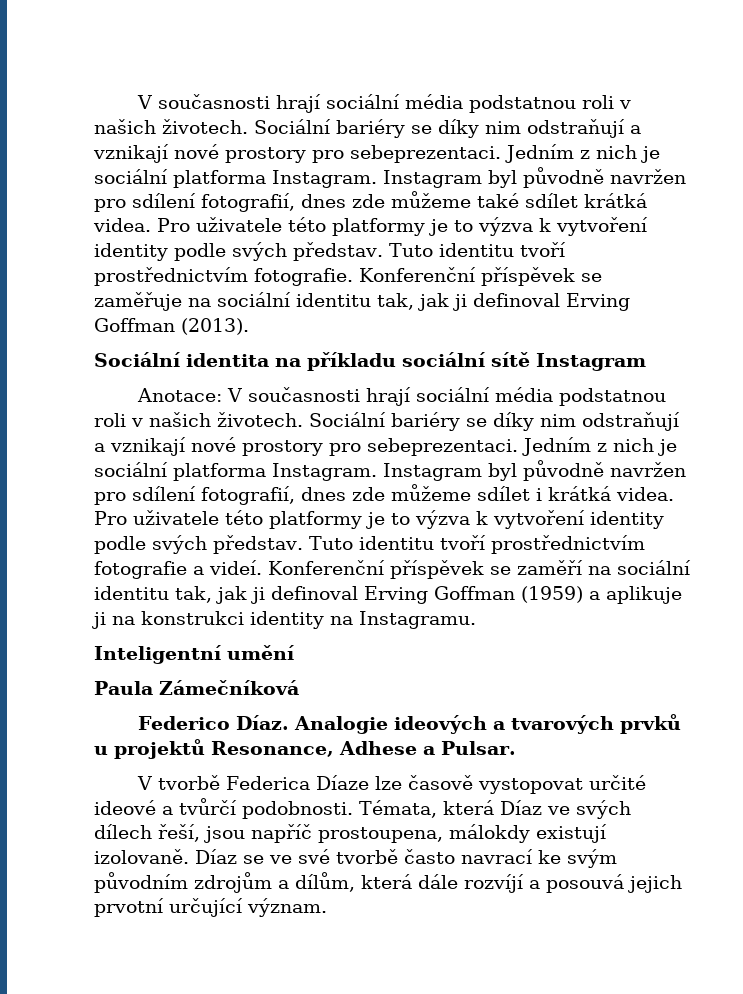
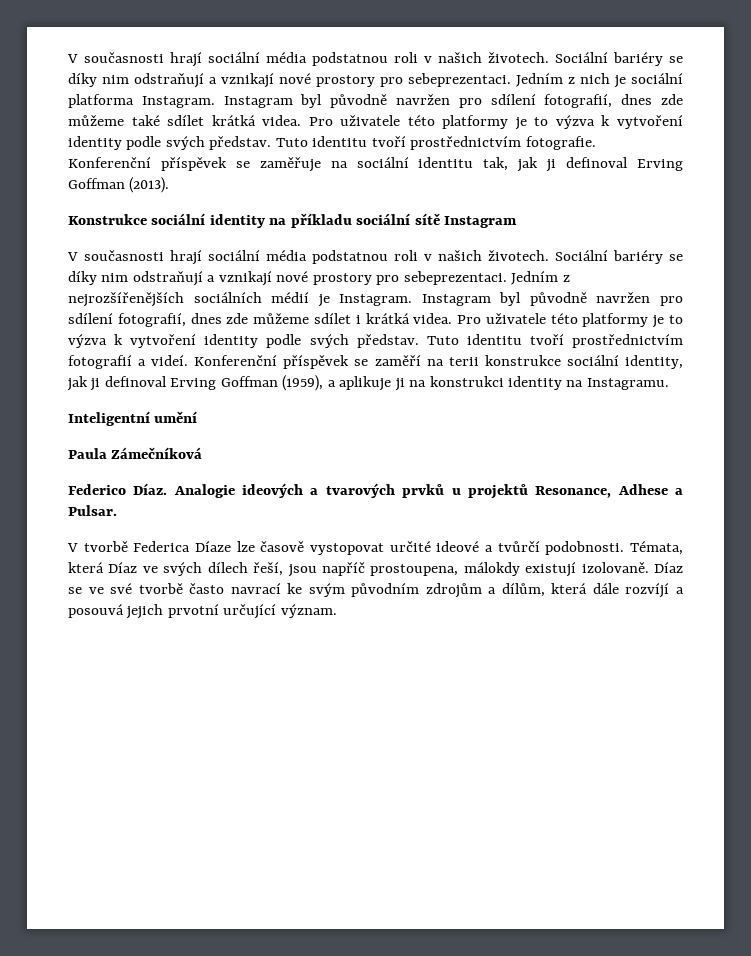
- Sociální identita na příkladu sociální sítě Instagram
- Anotace: V současnosti hrají sociální média podstatnou roli v našich životech. Sociální bariéry se díky nim odstraňují a vznikají nové prostory pro sebeprezentaci. Jedním z nich je sociální platforma Instagram.
+ Konstrukce sociální identity na příkladu sociální sítě Instagram
+ V současnosti hrají sociální média podstatnou roli v našich životech. Sociální bariéry se díky nim odstraňují a vznikají nové prostory pro sebeprezentaci. Jedním z nejrozšířenějších sociálních médií je Instagram.
- Tuto identitu tvoří prostřednictvím fotografie a videí.
+ Tuto identitu tvoří prostřednictvím fotografií a videí.
- Konferenční příspěvek se zaměří na sociální identitu tak, jak ji definoval Erving Goffman (1959) a aplikuje ji na konstrukci identity na Instagramu.
+ Konferenční příspěvek se zaměří na terii konstrukce sociální identity, jak ji definoval Erving Goffman (1959), a aplikuje ji na konstrukci identity na Instagramu.

